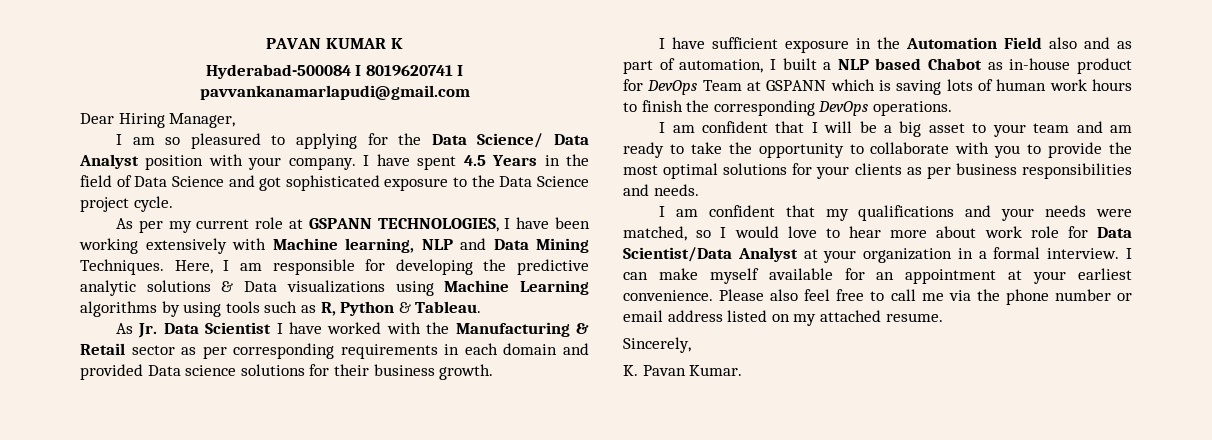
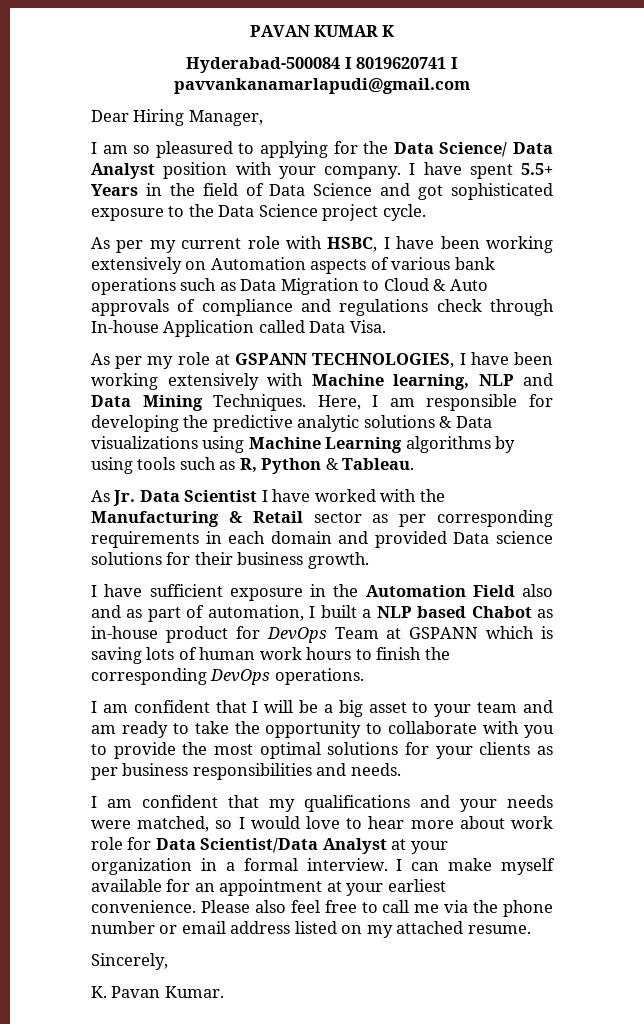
- I have spent 4.5 Years in the field of Data Science and got sophisticated exposure to the Data Science project cycle.
+ I have spent 5.5+ Years in the field of Data Science and got sophisticated exposure to the Data Science project cycle.
- As per my current role at GSPANN TECHNOLOGIES, I have been working extensively with Machine learning, NLP and Data Mining Techniques.
+ As per my current role with HSBC, I have been working extensively on Automation aspects of various bank operations such as Data Migration to Cloud & Auto approvals of compliance and regulations check through In-house Application called Data Visa.
+ As per my role at GSPANN TECHNOLOGIES, I have been working extensively with Machine learning, NLP and Data Mining Techniques.

